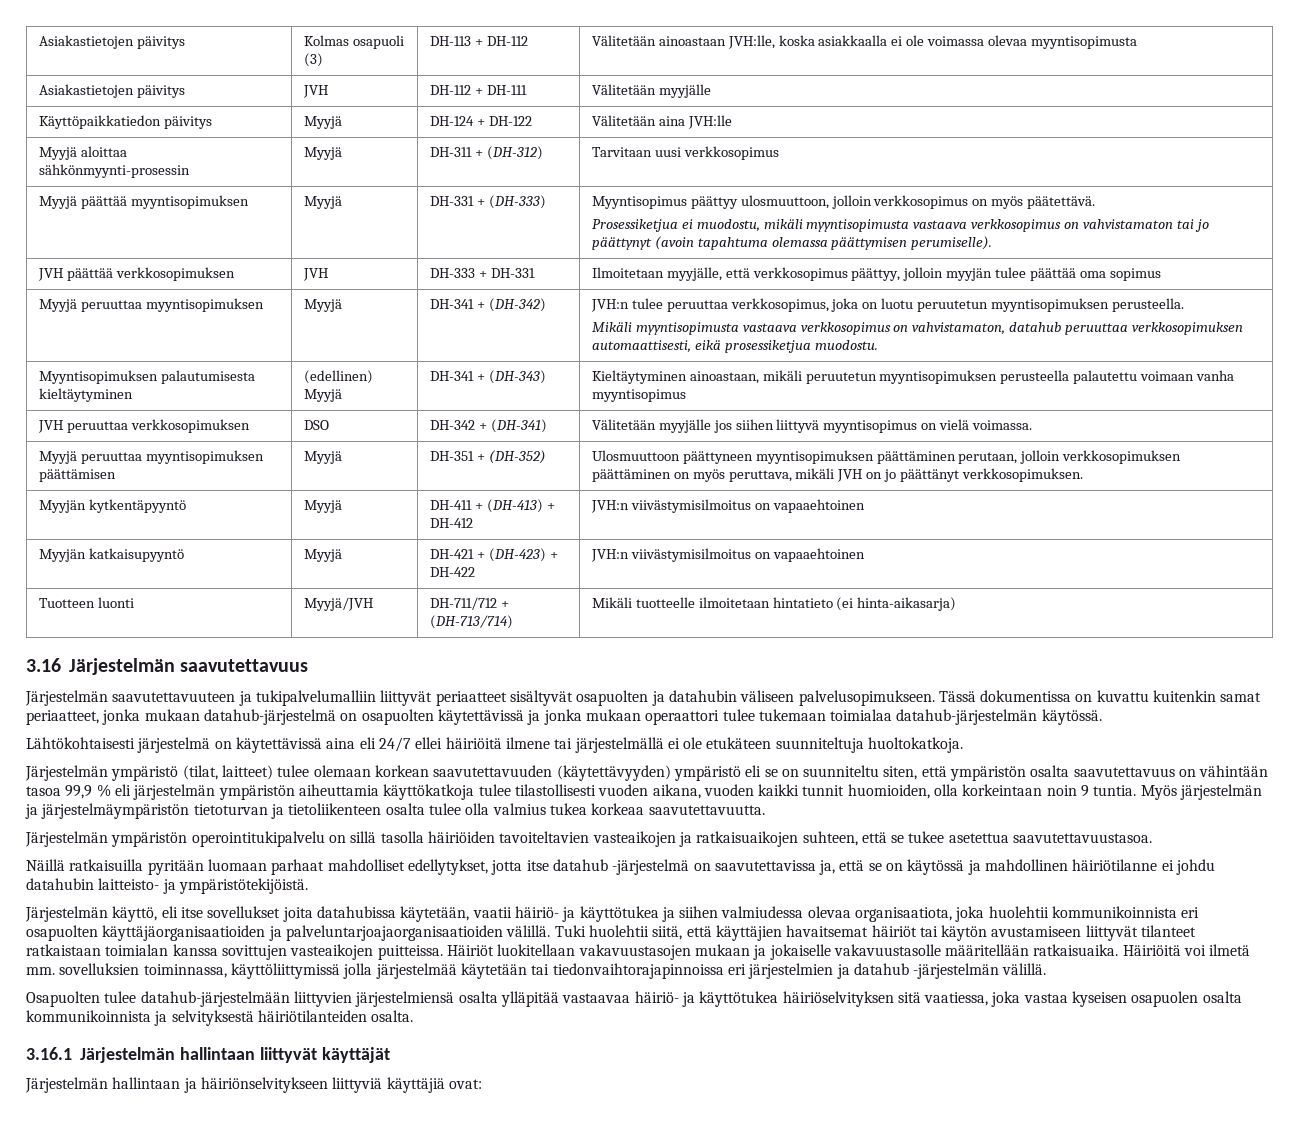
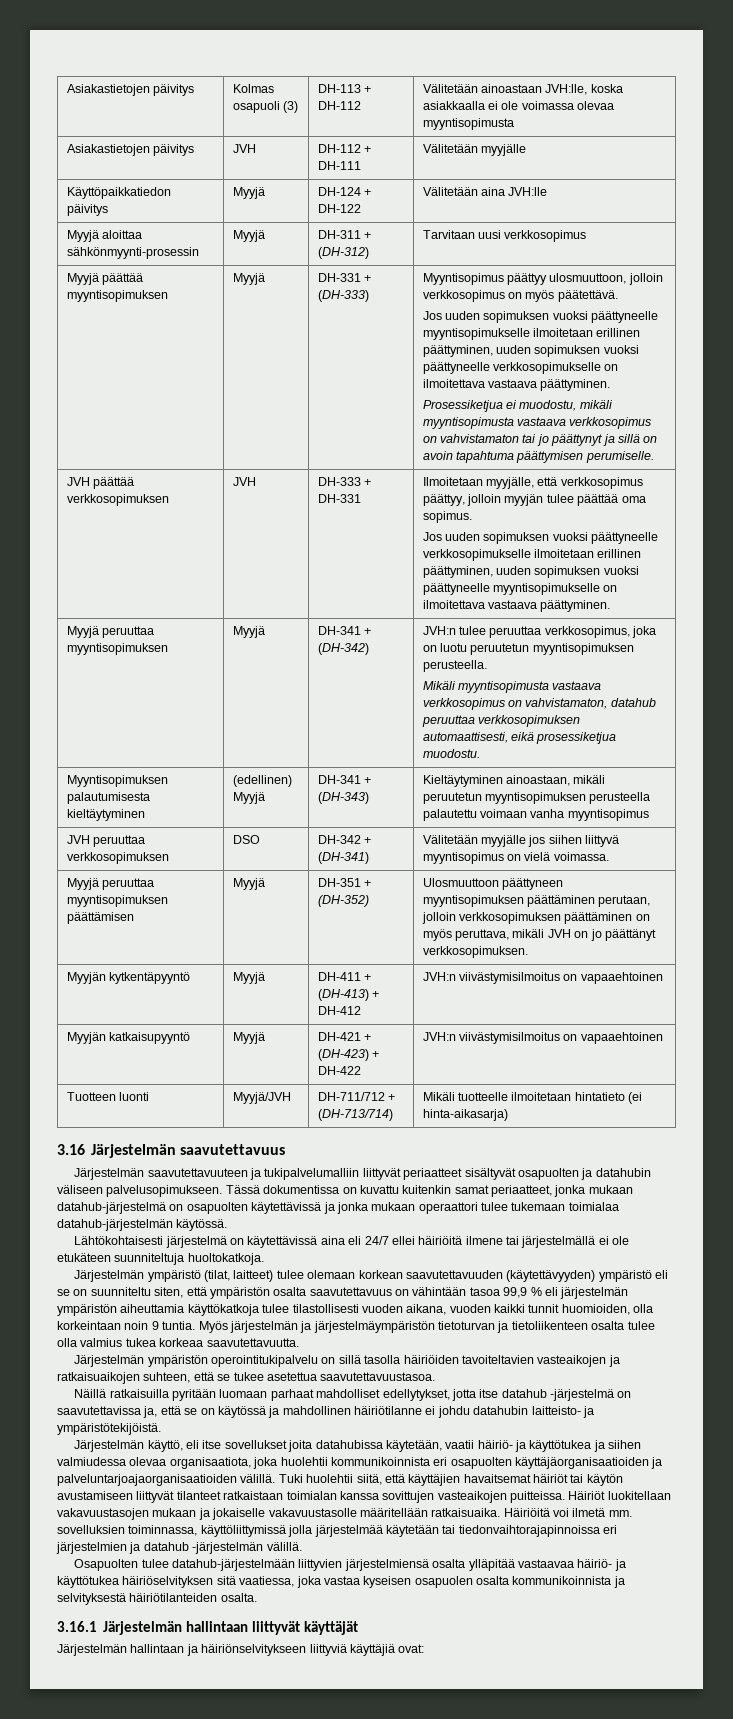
+ Jos uuden sopimuksen vuoksi päättyneelle myyntisopimukselle ilmoitetaan erillinen päättyminen, uuden sopimuksen vuoksi päättyneelle verkkosopimukselle on ilmoitettava vastaava päättyminen.
- Prosessiketjua ei muodostu, mikäli myyntisopimusta vastaava verkkosopimus on vahvistamaton tai jo päättynyt (avoin tapahtuma olemassa päättymisen perumiselle).
+ Prosessiketjua ei muodostu, mikäli myyntisopimusta vastaava verkkosopimus on vahvistamaton tai jo päättynyt ja sillä on avoin tapahtuma päättymisen perumiselle.
- JVH päättää verkkosopimuksen | JVH | DH-333 + DH-331 | Ilmoitetaan myyjälle, että verkkosopimus päättyy, jolloin myyjän tulee päättää oma sopimus
+ JVH päättää verkkosopimuksen | JVH | DH-333 + DH-331 | Ilmoitetaan myyjälle, että verkkosopimus päättyy, jolloin myyjän tulee päättää oma sopimus.
+ Jos uuden sopimuksen vuoksi päättyneelle verkkosopimukselle ilmoitetaan erillinen päättyminen, uuden sopimuksen vuoksi päättyneelle myyntisopimukselle on ilmoitettava vastaava päättyminen.

